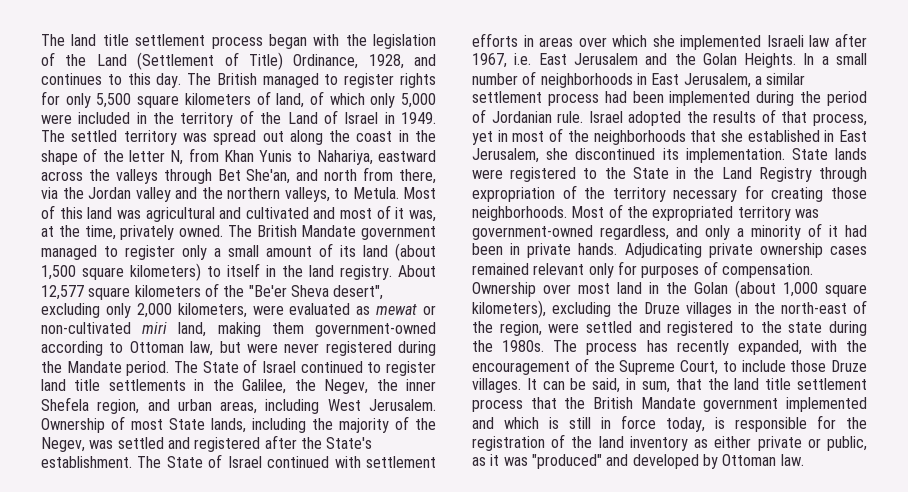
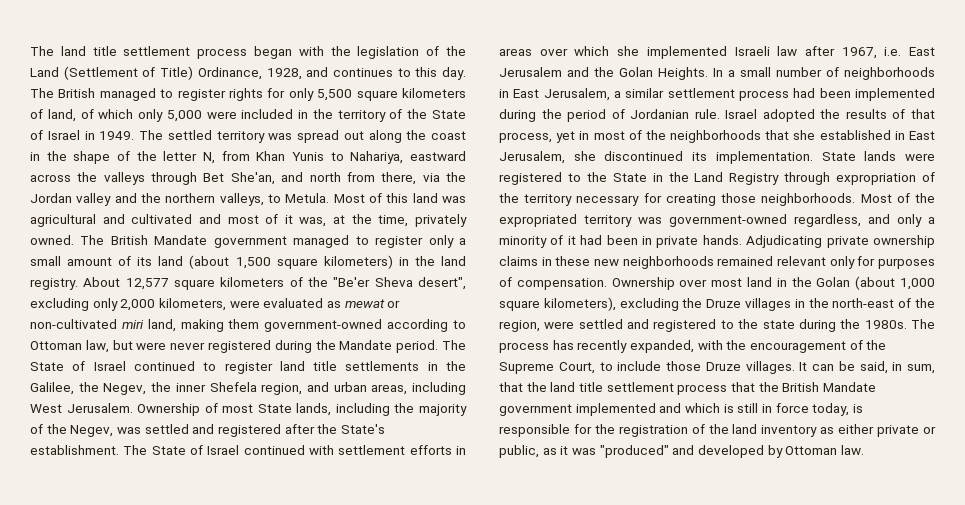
- The British managed to register rights for only 5,500 square kilometers of land, of which only 5,000 were included in the territory of the Land of Israel in 1949.
+ The British managed to register rights for only 5,500 square kilometers of land, of which only 5,000 were included in the territory of the State of Israel in 1949.
- The British Mandate government managed to register only a small amount of its land (about 1,500 square kilometers) to itself in the land registry.
+ The British Mandate government managed to register only a small amount of its land (about 1,500 square kilometers) in the land registry.
- Adjudicating private ownership cases remained relevant only for purposes of compensation.
+ Adjudicating private ownership claims in these new neighborhoods remained relevant only for purposes of compensation.

